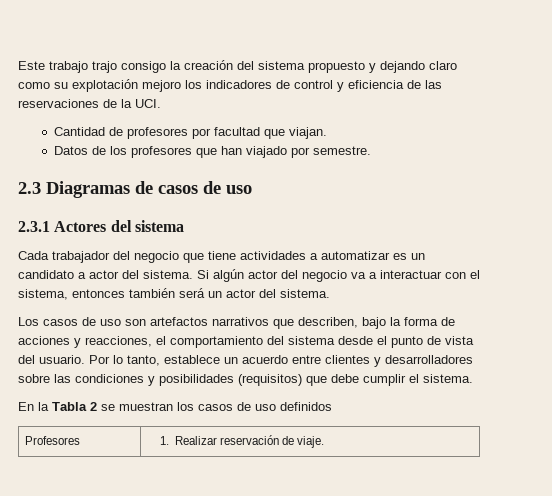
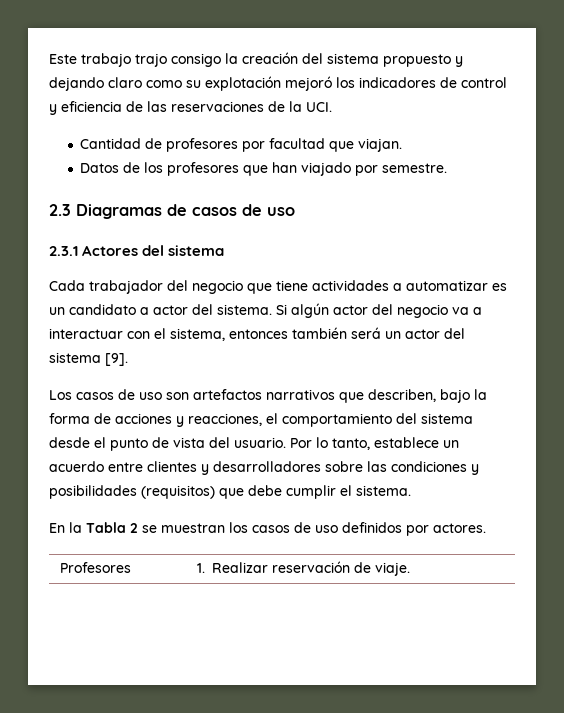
- Este trabajo trajo consigo la creación del sistema propuesto y dejando claro como su explotación mejoro los indicadores de control y eficiencia de las reservaciones de la UCI.
+ Este trabajo trajo consigo la creación del sistema propuesto y dejando claro como su explotación mejoró los indicadores de control y eficiencia de las reservaciones de la UCI.
- Si algún actor del negocio va a interactuar con el sistema, entonces también será un actor del sistema.
+ Si algún actor del negocio va a interactuar con el sistema, entonces también será un actor del sistema [9].
- En la Tabla 2 se muestran los casos de uso definidos
+ En la Tabla 2 se muestran los casos de uso definidos por actores.

